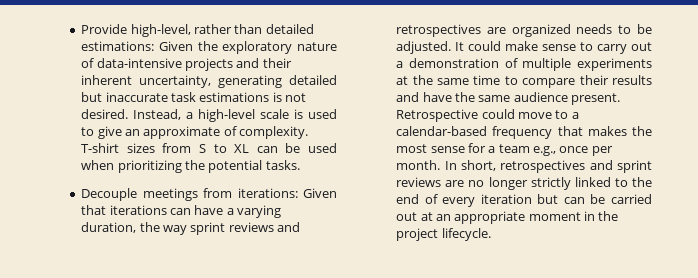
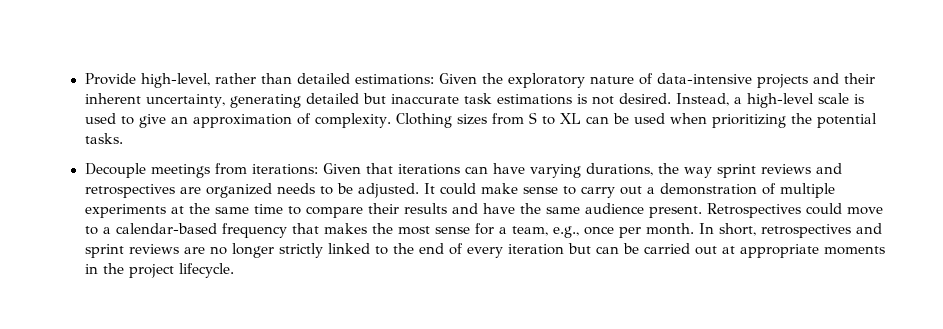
- Instead, a high-level scale is used to give an approximate of complexity.
+ Instead, a high-level scale is used to give an approximation of complexity.
- T-shirt sizes from S to XL can be used when prioritizing the potential tasks.
+ Clothing sizes from S to XL can be used when prioritizing the potential tasks.
- Decouple meetings from iterations: Given that iterations can have a varying duration, the way sprint reviews and retrospectives are organized needs to be adjusted.
+ Decouple meetings from iterations: Given that iterations can have varying durations, the way sprint reviews and retrospectives are organized needs to be adjusted.
- Retrospective could move to a calendar-based frequency that makes the most sense for a team e.g., once per month.
+ Retrospectives could move to a calendar-based frequency that makes the most sense for a team, e.g., once per month.
- In short, retrospectives and sprint reviews are no longer strictly linked to the end of every iteration but can be carried out at an appropriate moment in the project lifecycle.
+ In short, retrospectives and sprint reviews are no longer strictly linked to the end of every iteration but can be carried out at appropriate moments in the project lifecycle.

